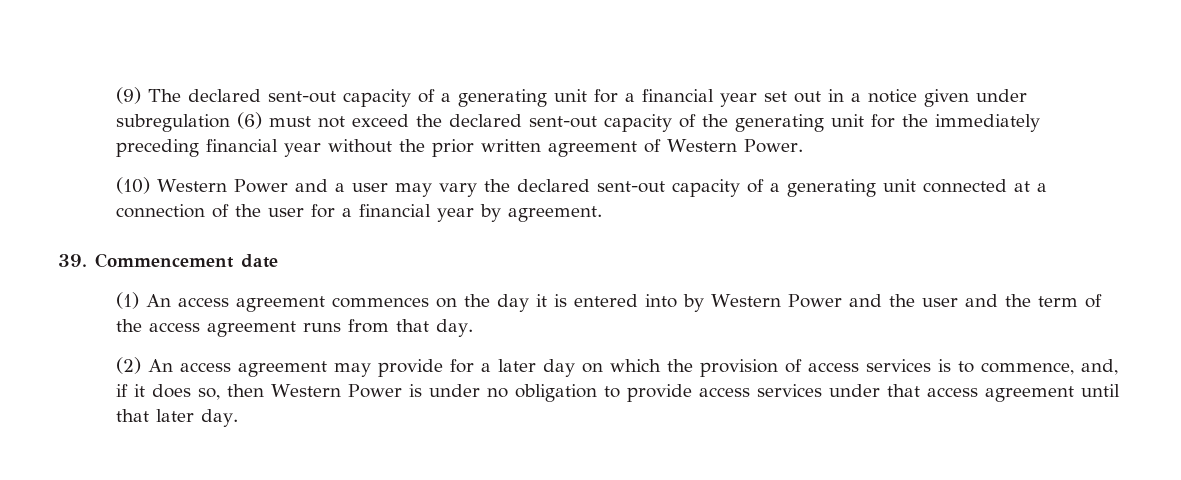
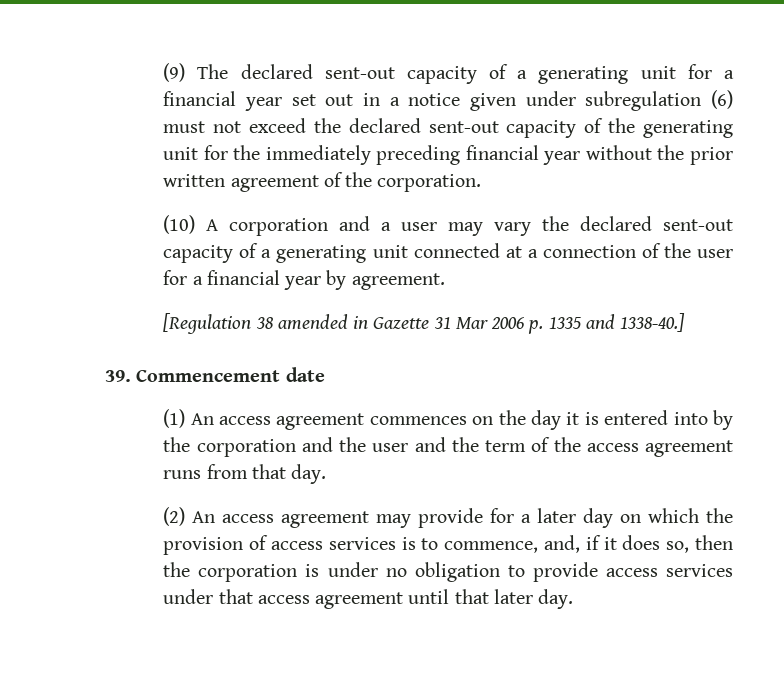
- (9) The declared sent-out capacity of a generating unit for a financial year set out in a notice given under subregulation (6) must not exceed the declared sent-out capacity of the generating unit for the immediately preceding financial year without the prior written agreement of Western Power.
+ (9) The declared sent-out capacity of a generating unit for a financial year set out in a notice given under subregulation (6) must not exceed the declared sent-out capacity of the generating unit for the immediately preceding financial year without the prior written agreement of the corporation.
- (10) Western Power and a user may vary the declared sent-out capacity of a generating unit connected at a connection of the user for a financial year by agreement.
+ (10) A corporation and a user may vary the declared sent-out capacity of a generating unit connected at a connection of the user for a financial year by agreement.
+ [Regulation 38 amended in Gazette 31 Mar 2006 p. 1335 and 1338-40.]
- (1) An access agreement commences on the day it is entered into by Western Power and the user and the term of the access agreement runs from that day.
+ (1) An access agreement commences on the day it is entered into by the corporation and the user and the term of the access agreement runs from that day.
- (2) An access agreement may provide for a later day on which the provision of access services is to commence, and, if it does so, then Western Power is under no obligation to provide access services under that access agreement until that later day.
+ (2) An access agreement may provide for a later day on which the provision of access services is to commence, and, if it does so, then the corporation is under no obligation to provide access services under that access agreement until that later day.

